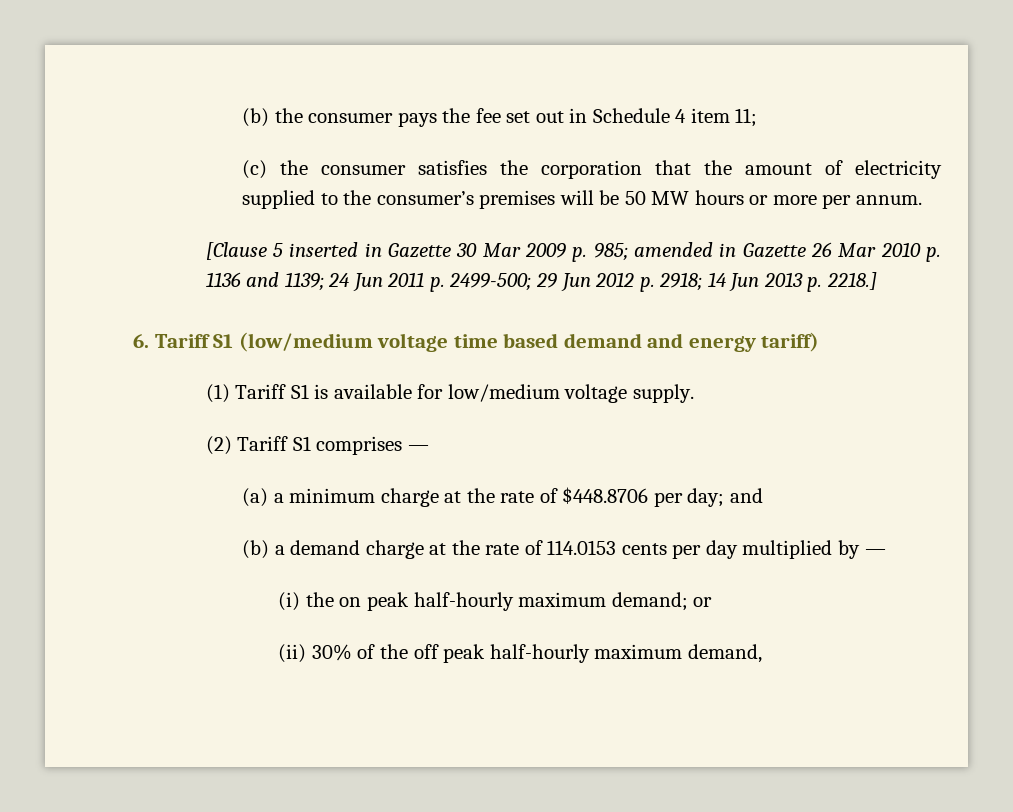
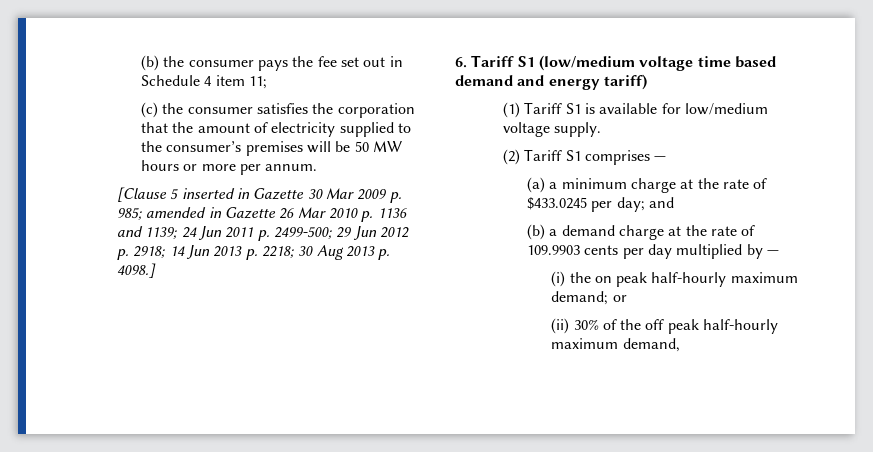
- [Clause 5 inserted in Gazette 30 Mar 2009 p. 985; amended in Gazette 26 Mar 2010 p. 1136 and 1139; 24 Jun 2011 p. 2499-500; 29 Jun 2012 p. 2918; 14 Jun 2013 p. 2218.]
+ [Clause 5 inserted in Gazette 30 Mar 2009 p. 985; amended in Gazette 26 Mar 2010 p. 1136 and 1139; 24 Jun 2011 p. 2499-500; 29 Jun 2012 p. 2918; 14 Jun 2013 p. 2218; 30 Aug 2013 p. 4098.]
- (a) a minimum charge at the rate of $448.8706 per day; and
+ (a) a minimum charge at the rate of $433.0245 per day; and
- (b) a demand charge at the rate of 114.0153 cents per day multiplied by —
+ (b) a demand charge at the rate of 109.9903 cents per day multiplied by —

